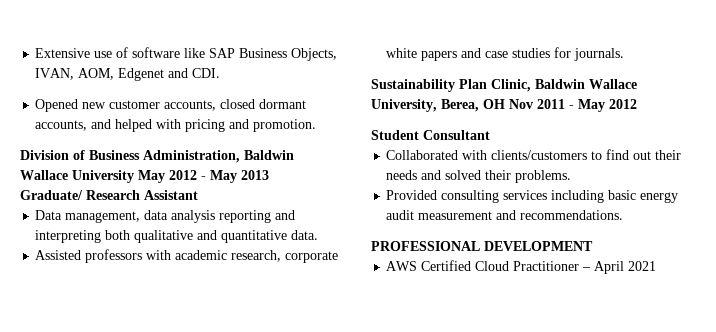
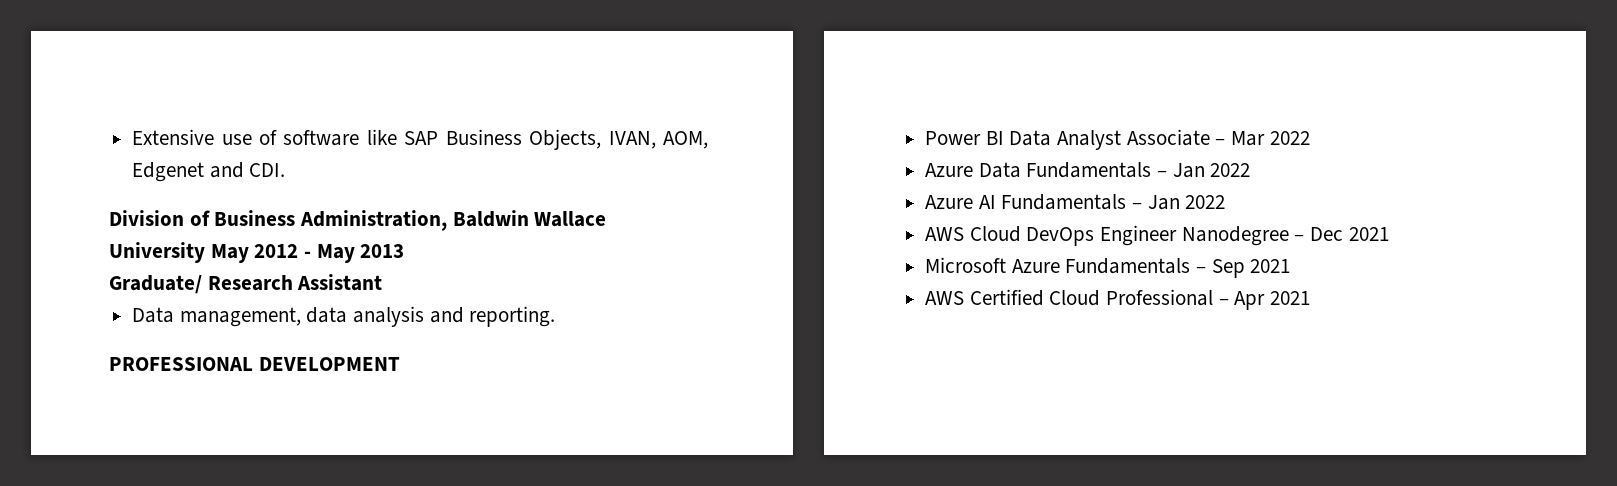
- Opened new customer accounts, closed dormant accounts, and helped with pricing and promotion.
- Data management, data analysis reporting and interpreting both qualitative and quantitative data.
- Assisted professors with academic research, corporate white papers and case studies for journals.
- Sustainability Plan Clinic, Baldwin Wallace University, Berea, OH Nov 2011 - May 2012
- Student Consultant
- Collaborated with clients/customers to find out their needs and solved their problems.
- Provided consulting services including basic energy audit measurement and recommendations.
+ Data management, data analysis and reporting.
  PROFESSIONAL DEVELOPMENT
+ Power BI Data Analyst Associate – Mar 2022
+ Azure Data Fundamentals – Jan 2022
+ Azure AI Fundamentals – Jan 2022
+ AWS Cloud DevOps Engineer Nanodegree – Dec 2021
+ Microsoft Azure Fundamentals – Sep 2021
- AWS Certified Cloud Practitioner – April 2021
+ AWS Certified Cloud Professional – Apr 2021

